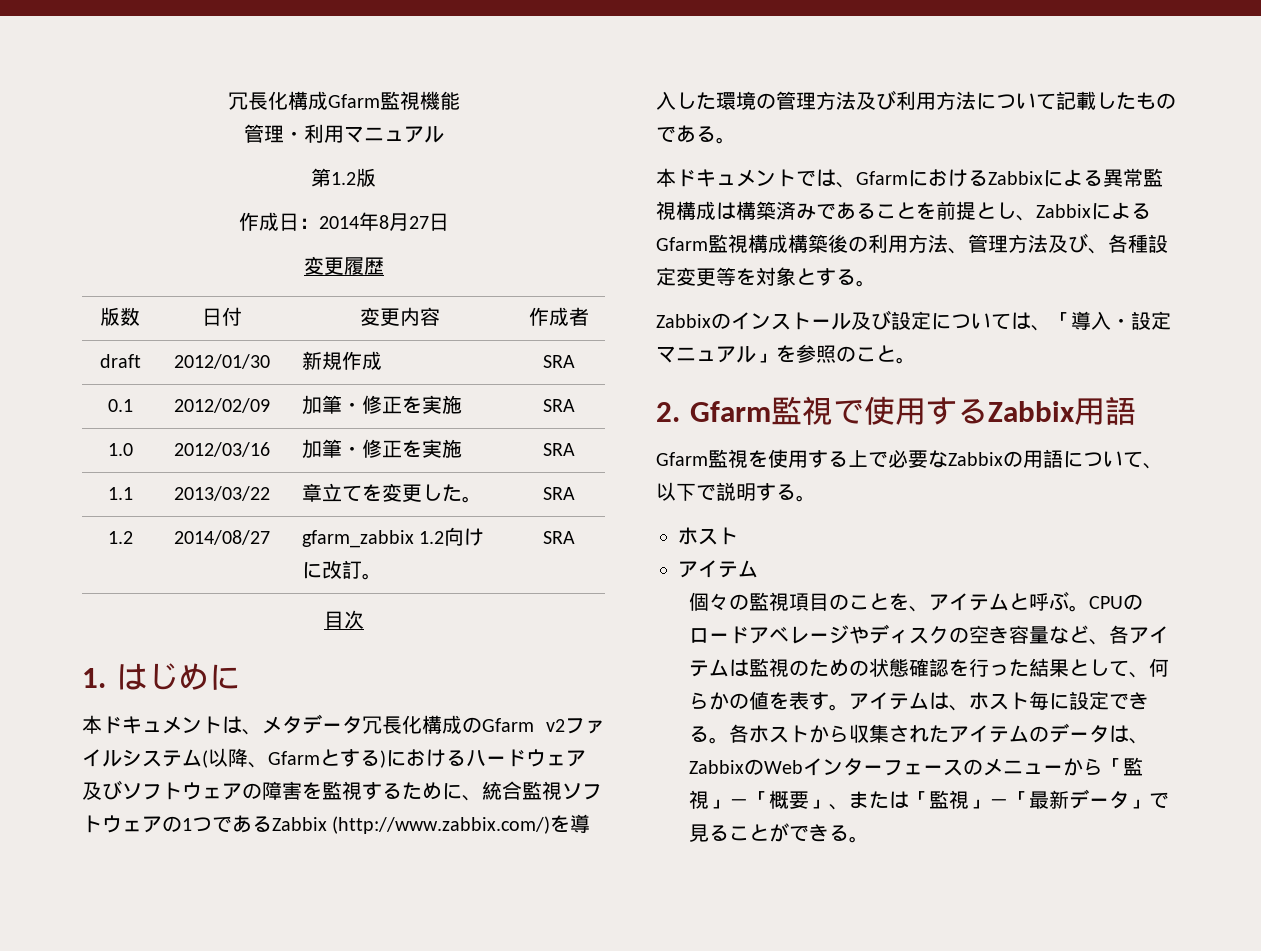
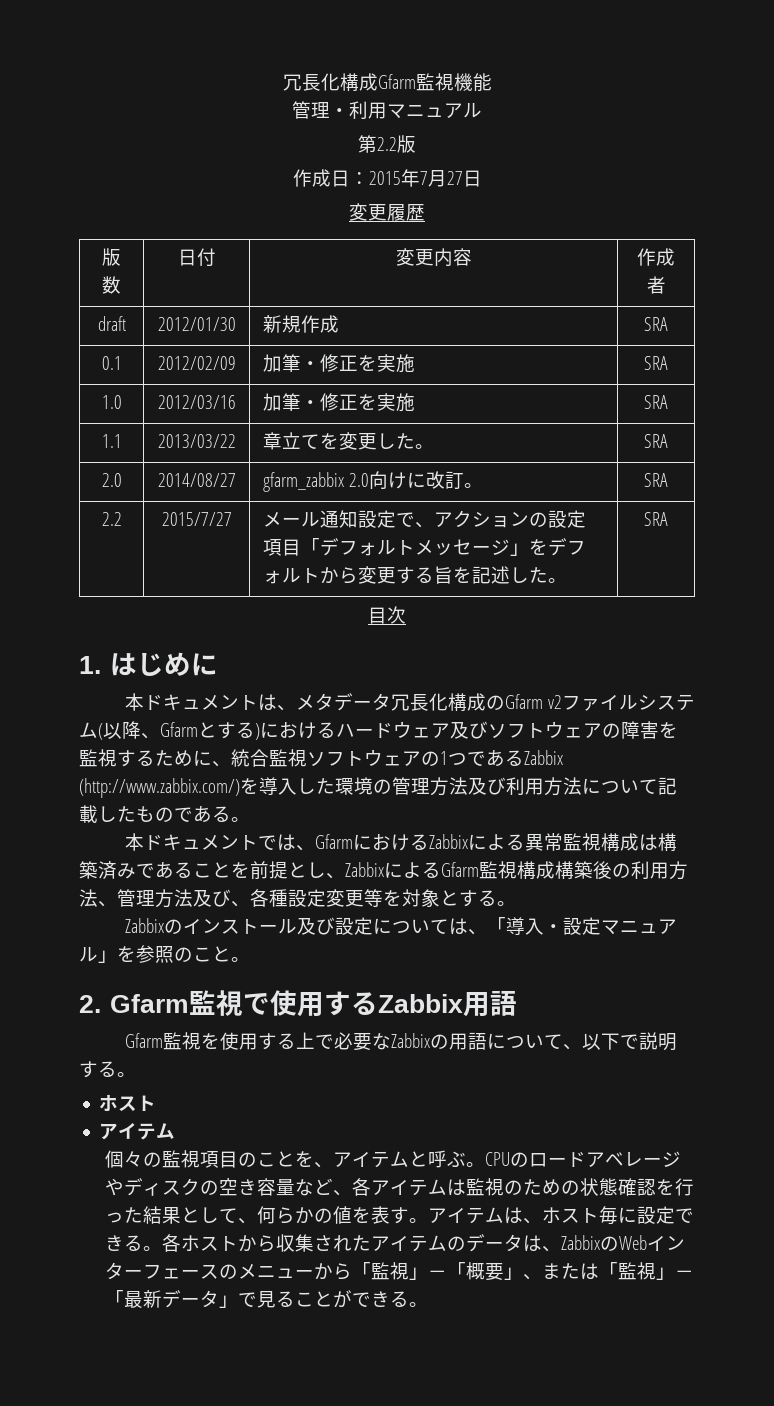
- 第1.2版
+ 第2.2版
- 作成日：2014年8月27日
+ 作成日：2015年7月27日
- 1.2 | 2014/08/27 | gfarm_zabbix 1.2向けに改訂。 | SRA
+ 2.0 | 2014/08/27 | gfarm_zabbix 2.0向けに改訂。 | SRA
+ 2.2 | 2015/7/27 | メール通知設定で、アクションの設定項目「デフォルトメッセージ」をデフォルトから変更する旨を記述した。 | SRA

